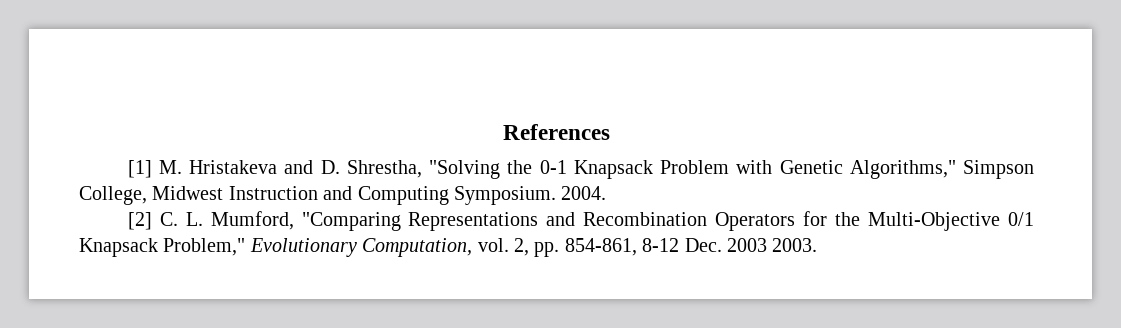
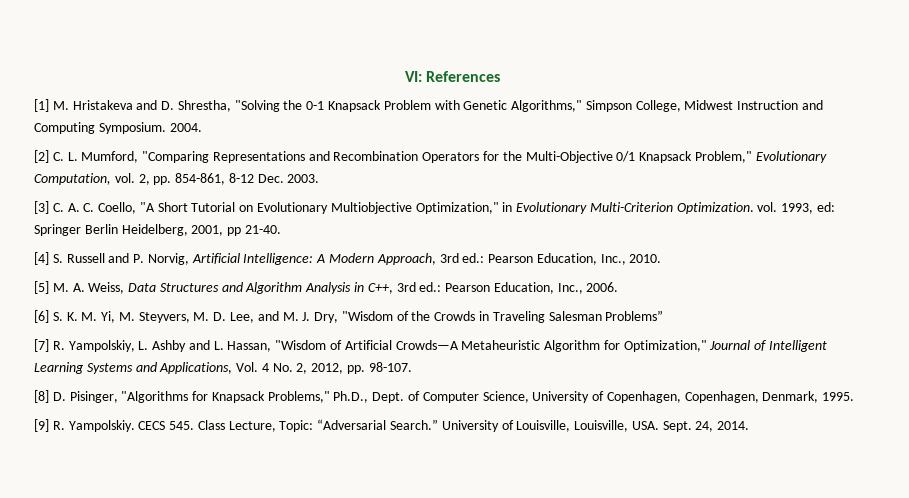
- References
+ VI: References
- [2] C. L. Mumford, "Comparing Representations and Recombination Operators for the Multi-Objective 0/1 Knapsack Problem," Evolutionary Computation, vol. 2, pp. 854-861, 8-12 Dec. 2003 2003.
+ [2] C. L. Mumford, "Comparing Representations and Recombination Operators for the Multi-Objective 0/1 Knapsack Problem," Evolutionary Computation, vol. 2, pp. 854-861, 8-12 Dec. 2003.
+ [3] C. A. C. Coello, "A Short Tutorial on Evolutionary Multiobjective Optimization," in Evolutionary Multi-Criterion Optimization. vol. 1993, ed: Springer Berlin Heidelberg, 2001, pp 21-40.
+ [4] S. Russell and P. Norvig, Artificial Intelligence: A Modern Approach, 3rd ed.: Pearson Education, Inc., 2010.
+ [5] M. A. Weiss, Data Structures and Algorithm Analysis in C++, 3rd ed.: Pearson Education, Inc., 2006.
+ [6] S. K. M. Yi, M. Steyvers, M. D. Lee, and M. J. Dry, "Wisdom of the Crowds in Traveling Salesman Problems”
+ [7] R. Yampolskiy, L. Ashby and L. Hassan, "Wisdom of Artificial Crowds—A Metaheuristic Algorithm for Optimization," Journal of Intelligent Learning Systems and Applications, Vol. 4 No. 2, 2012, pp. 98-107.
+ [8] D. Pisinger, "Algorithms for Knapsack Problems," Ph.D., Dept. of Computer Science, University of Copenhagen, Copenhagen, Denmark, 1995.
+ [9] R. Yampolskiy. CECS 545. Class Lecture, Topic: “Adversarial Search.” University of Louisville, Louisville, USA. Sept. 24, 2014.

